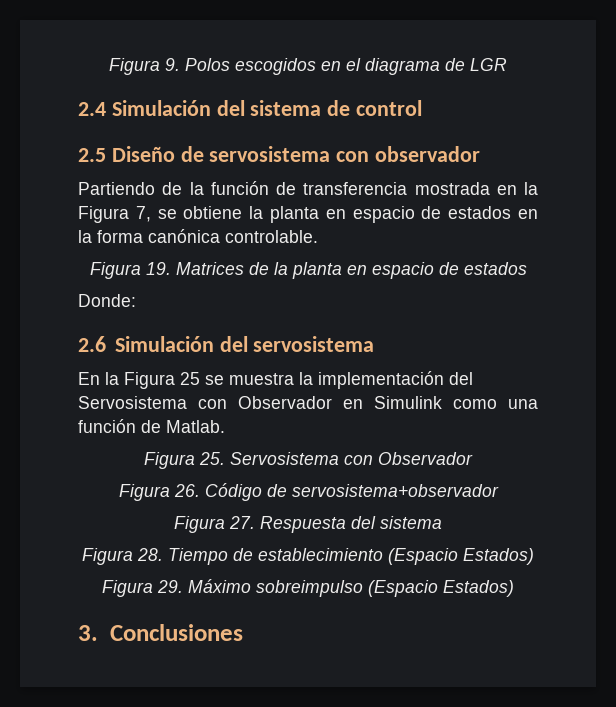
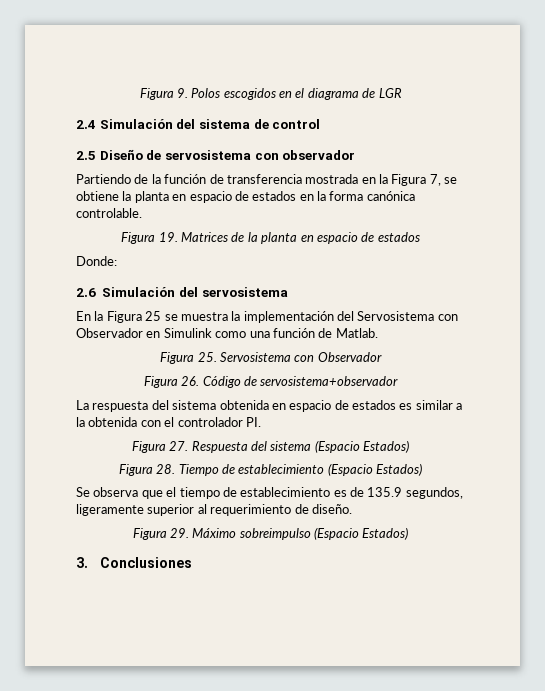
+ La respuesta del sistema obtenida en espacio de estados es similar a la obtenida con el controlador PI.
- Figura 27. Respuesta del sistema
+ Figura 27. Respuesta del sistema (Espacio Estados)
+ Se observa que el tiempo de establecimiento es de 135.9 segundos, ligeramente superior al requerimiento de diseño.

